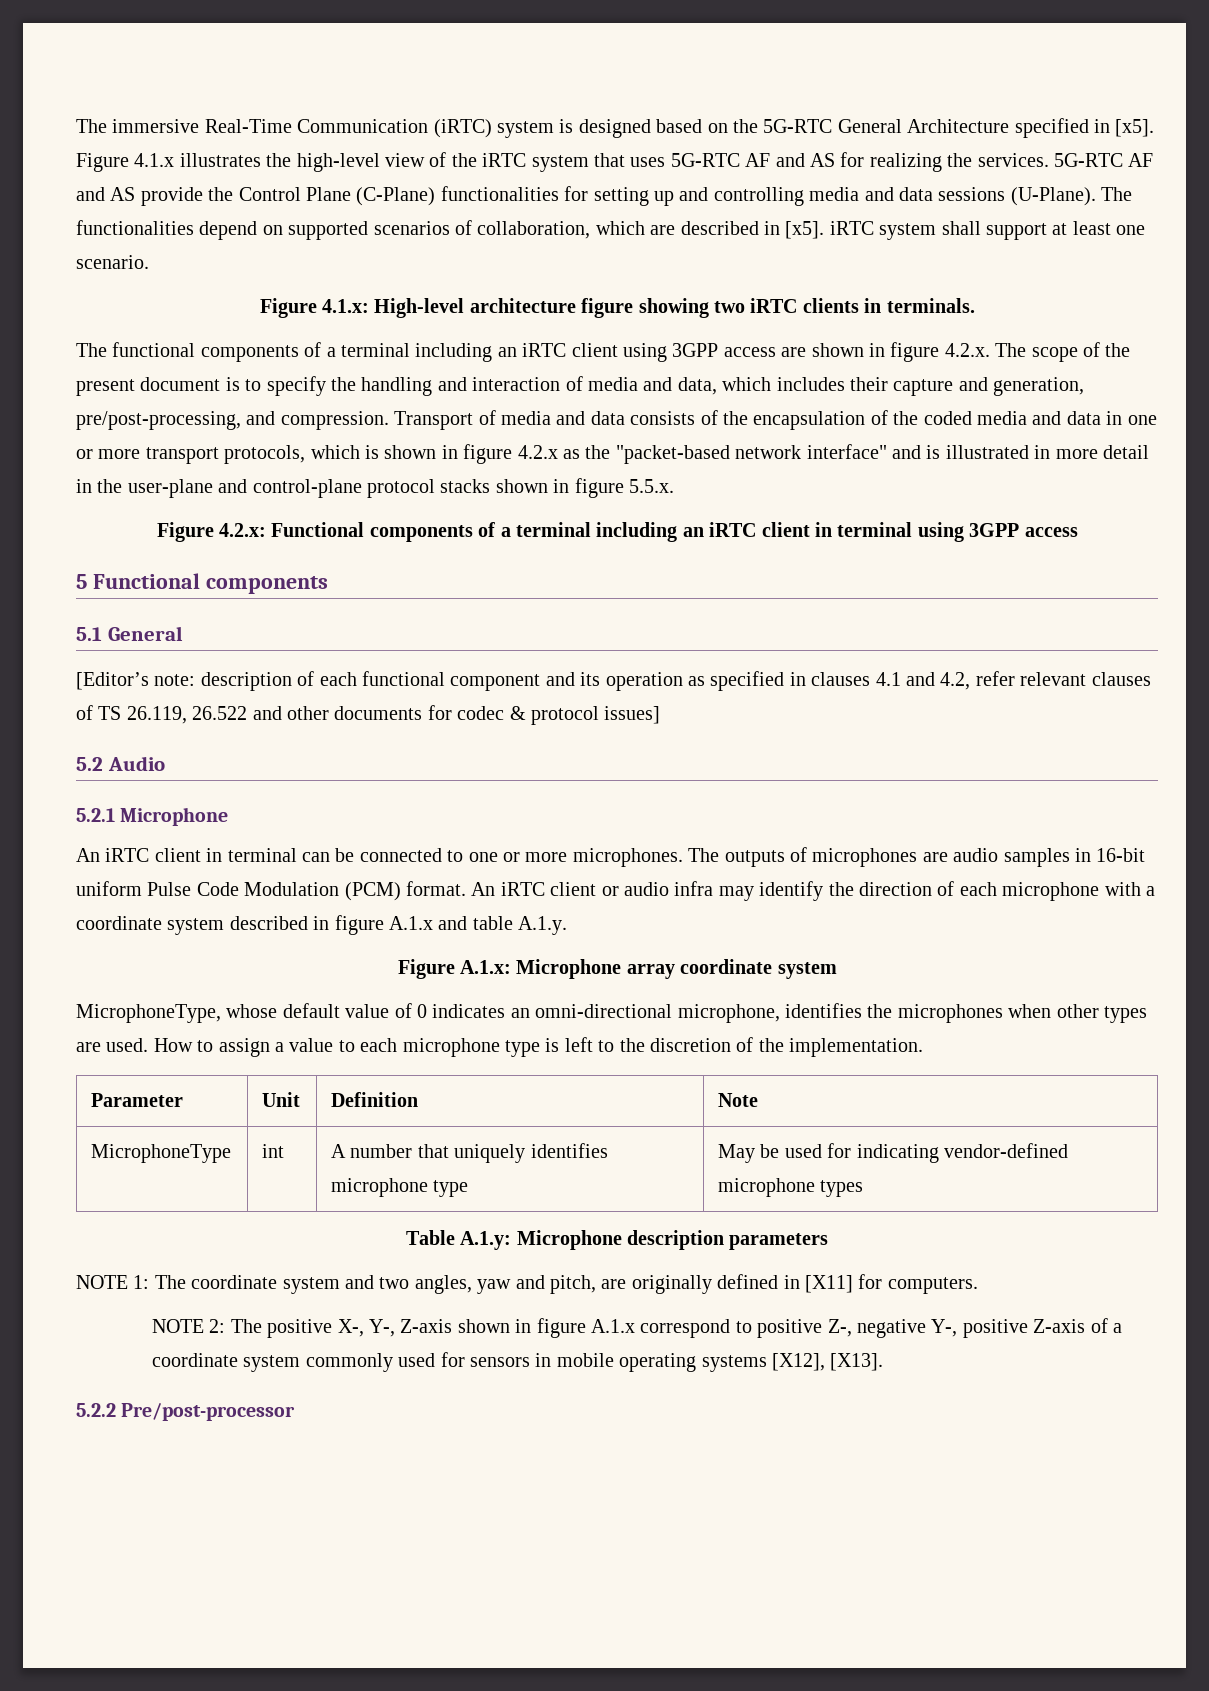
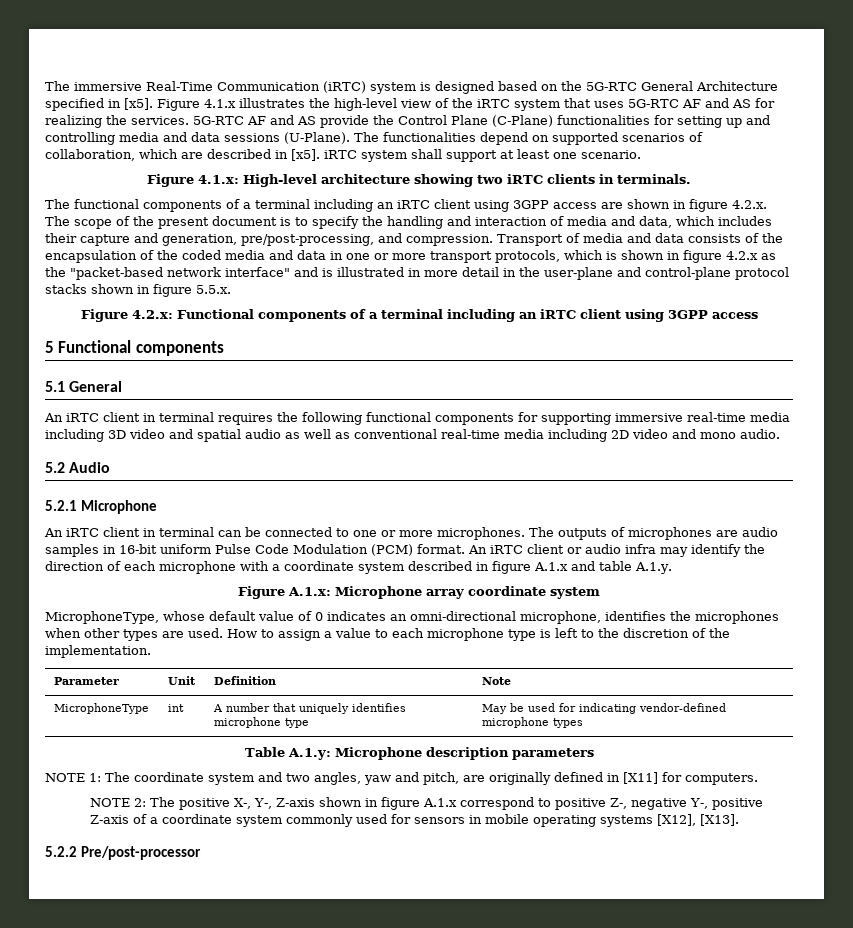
- Figure 4.1.x: High-level architecture figure showing two iRTC clients in terminals.
+ Figure 4.1.x: High-level architecture showing two iRTC clients in terminals.
- Figure 4.2.x: Functional components of a terminal including an iRTC client in terminal using 3GPP access
+ Figure 4.2.x: Functional components of a terminal including an iRTC client using 3GPP access
- [Editor’s note: description of each functional component and its operation as specified in clauses 4.1 and 4.2, refer relevant clauses of TS 26.119, 26.522 and other documents for codec & protocol issues]
+ An iRTC client in terminal requires the following functional components for supporting immersive real-time media including 3D video and spatial audio as well as conventional real-time media including 2D video and mono audio.

